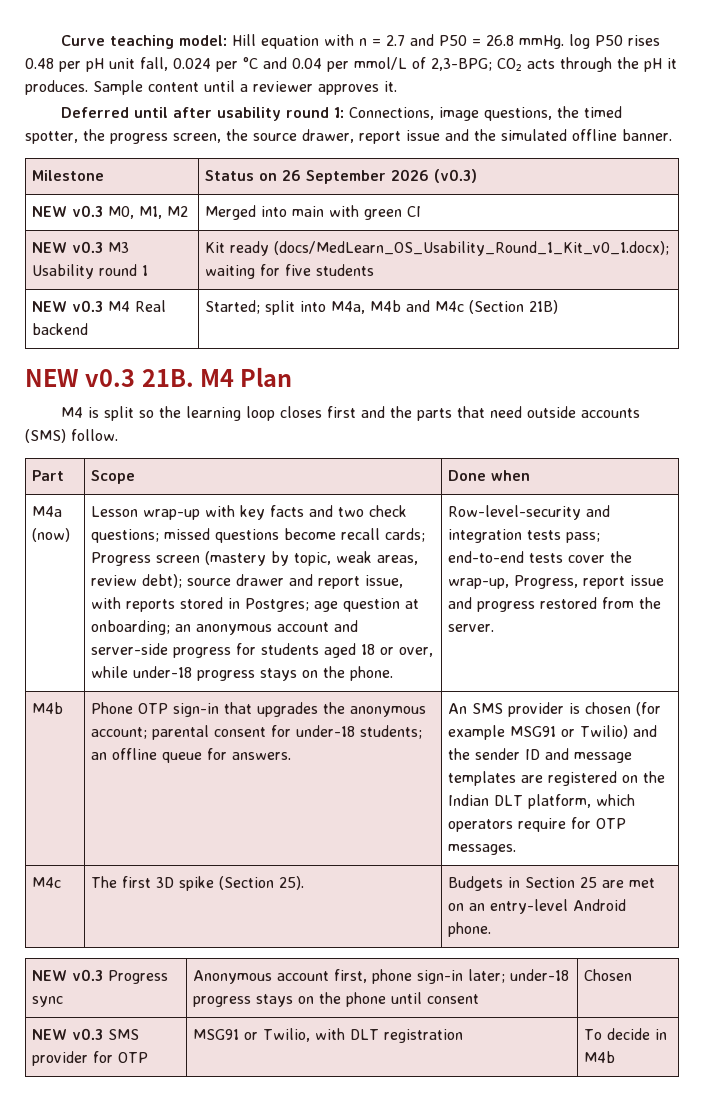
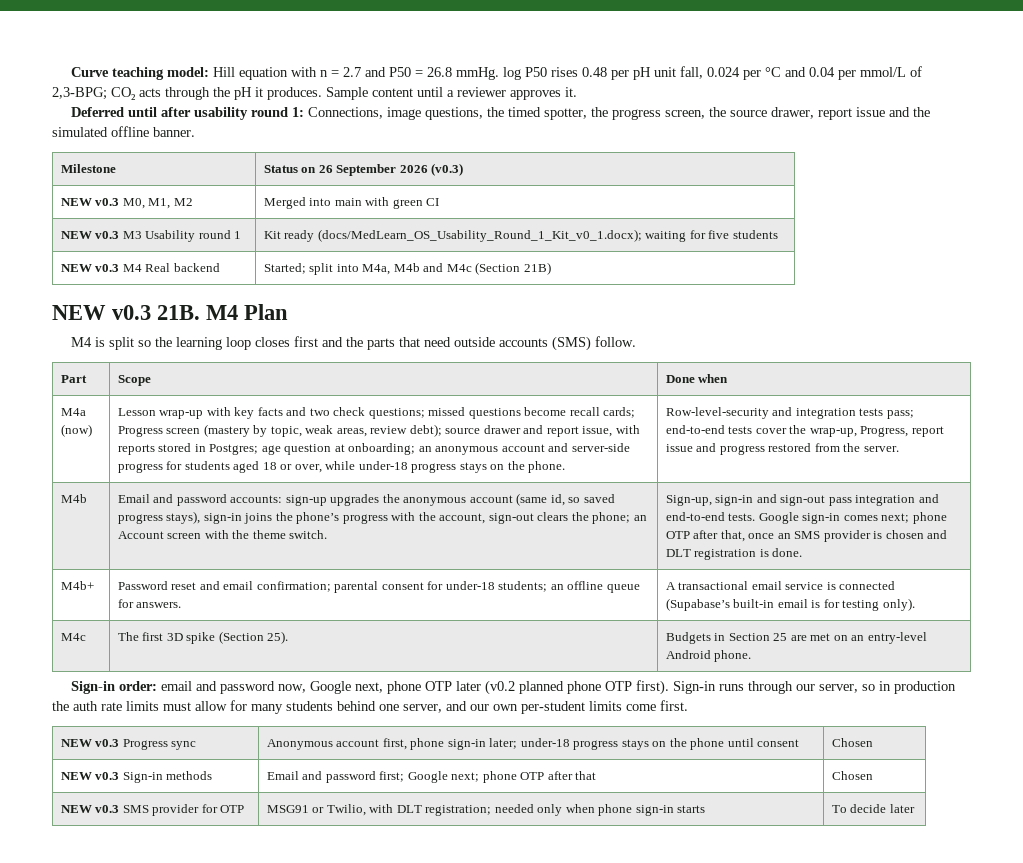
- Phone OTP sign-in that upgrades the anonymous account; parental consent for under-18 students; an offline queue for answers. | An SMS provider is chosen (for example MSG91 or Twilio) and the sender ID and message templates are registered on the Indian DLT platform, which operators require for OTP messages.
+ Email and password accounts: sign-up upgrades the anonymous account (same id, so saved progress stays), sign-in joins the phone’s progress with the account, sign-out clears the phone; an Account screen with the theme switch. | Sign-up, sign-in and sign-out pass integration and end-to-end tests. Google sign-in comes next; phone OTP after that, once an SMS provider is chosen and DLT registration is done.
+ M4b+ | Password reset and email confirmation; parental consent for under-18 students; an offline queue for answers. | A transactional email service is connected (Supabase’s built-in email is for testing only).
+ Sign-in order: email and password now, Google next, phone OTP later (v0.2 planned phone OTP first). Sign-in runs through our server, so in production the auth rate limits must allow for many students behind one server, and our own per-student limits come first.
+ NEW v0.3 Sign-in methods | Email and password first; Google next; phone OTP after that | Chosen
- NEW v0.3 SMS provider for OTP | MSG91 or Twilio, with DLT registration | To decide in M4b
+ NEW v0.3 SMS provider for OTP | MSG91 or Twilio, with DLT registration; needed only when phone sign-in starts | To decide later

